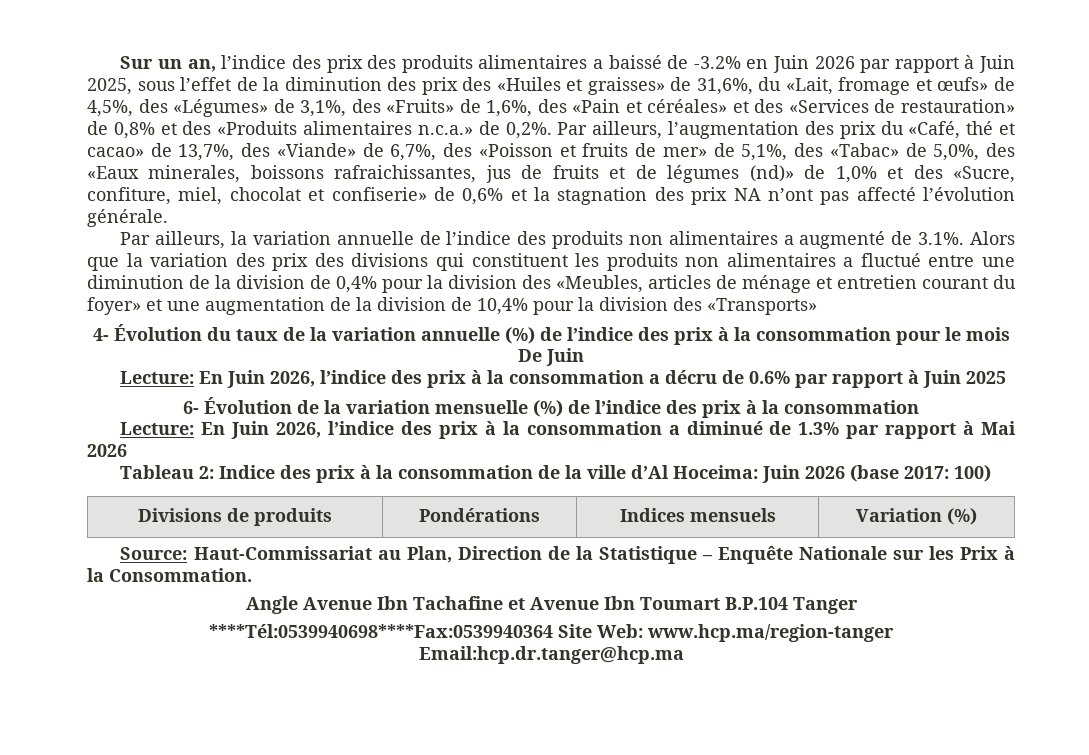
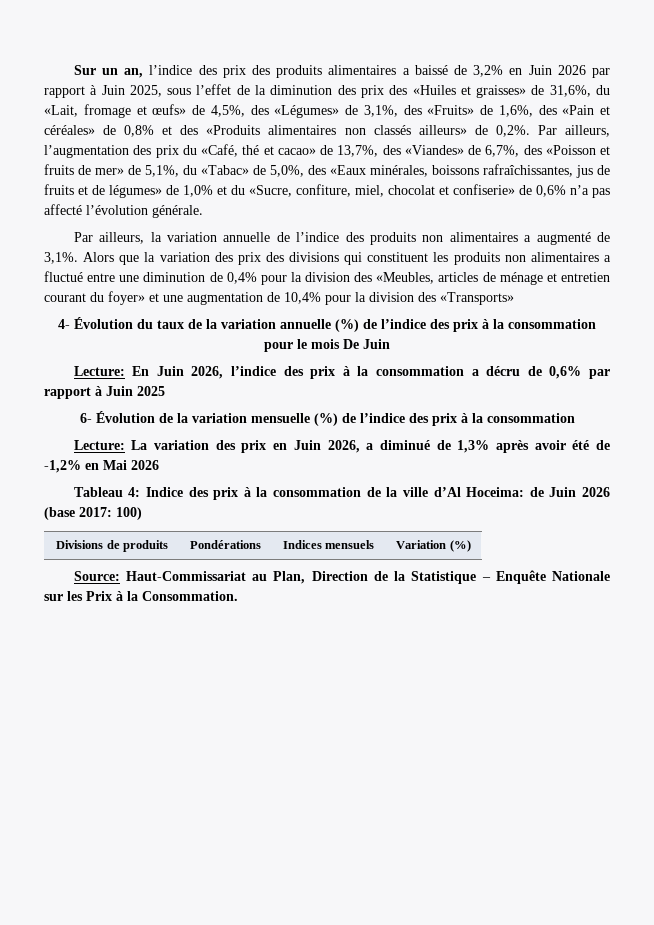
- Sur un an, l’indice des prix des produits alimentaires a baissé de -3.2% en Juin 2026 par rapport à Juin 2025, sous l’effet de la diminution des prix des «Huiles et graisses» de 31,6%, du «Lait, fromage et œufs» de 4,5%, des «Légumes» de 3,1%, des «Fruits» de 1,6%, des «Pain et céréales» et des «Services de restauration» de 0,8% et des «Produits alimentaires n.c.a.» de 0,2%.
+ Sur un an, l’indice des prix des produits alimentaires a baissé de 3,2% en Juin 2026 par rapport à Juin 2025, sous l’effet de la diminution des prix des «Huiles et graisses» de 31,6%, du «Lait, fromage et œufs» de 4,5%, des «Légumes» de 3,1%, des «Fruits» de 1,6%, des «Pain et céréales» de 0,8% et des «Produits alimentaires non classés ailleurs» de 0,2%.
- Par ailleurs, l’augmentation des prix du «Café, thé et cacao» de 13,7%, des «Viande» de 6,7%, des «Poisson et fruits de mer» de 5,1%, des «Tabac» de 5,0%, des «Eaux minerales, boissons rafraichissantes, jus de fruits et de légumes (nd)» de 1,0% et des «Sucre, confiture, miel, chocolat et confiserie» de 0,6% et la stagnation des prix NA n’ont pas affecté l’évolution générale.
+ Par ailleurs, l’augmentation des prix du «Café, thé et cacao» de 13,7%, des «Viandes» de 6,7%, des «Poisson et fruits de mer» de 5,1%, du «Tabac» de 5,0%, des «Eaux minérales, boissons rafraîchissantes, jus de fruits et de légumes» de 1,0% et du «Sucre, confiture, miel, chocolat et confiserie» de 0,6% n’a pas affecté l’évolution générale.
- Par ailleurs, la variation annuelle de l’indice des produits non alimentaires a augmenté de 3.1%. Alors que la variation des prix des divisions qui constituent les produits non alimentaires a fluctué entre une diminution de la division de 0,4% pour la division des «Meubles, articles de ménage et entretien courant du foyer» et une augmentation de la division de 10,4% pour la division des «Transports»
+ Par ailleurs, la variation annuelle de l’indice des produits non alimentaires a augmenté de 3,1%. Alors que la variation des prix des divisions qui constituent les produits non alimentaires a fluctué entre une diminution de 0,4% pour la division des «Meubles, articles de ménage et entretien courant du foyer» et une augmentation de 10,4% pour la division des «Transports»
- Lecture: En Juin 2026, l’indice des prix à la consommation a décru de 0.6% par rapport à Juin 2025
+ Lecture: En Juin 2026, l’indice des prix à la consommation a décru de 0,6% par rapport à Juin 2025
- Lecture: En Juin 2026, l’indice des prix à la consommation a diminué de 1.3% par rapport à Mai 2026
+ Lecture: La variation des prix en Juin 2026, a diminué de 1,3% après avoir été de -1,2% en Mai 2026
- Tableau 2: Indice des prix à la consommation de la ville d’Al Hoceima: Juin 2026 (base 2017: 100)
+ Tableau 4: Indice des prix à la consommation de la ville d’Al Hoceima: de Juin 2026 (base 2017: 100)
- Angle Avenue Ibn Tachafine et Avenue Ibn Toumart B.P.104 Tanger
- ****Tél:0539940698****Fax:0539940364 Site Web: www.hcp.ma/region-tanger Email:hcp.dr.tanger@hcp.ma

